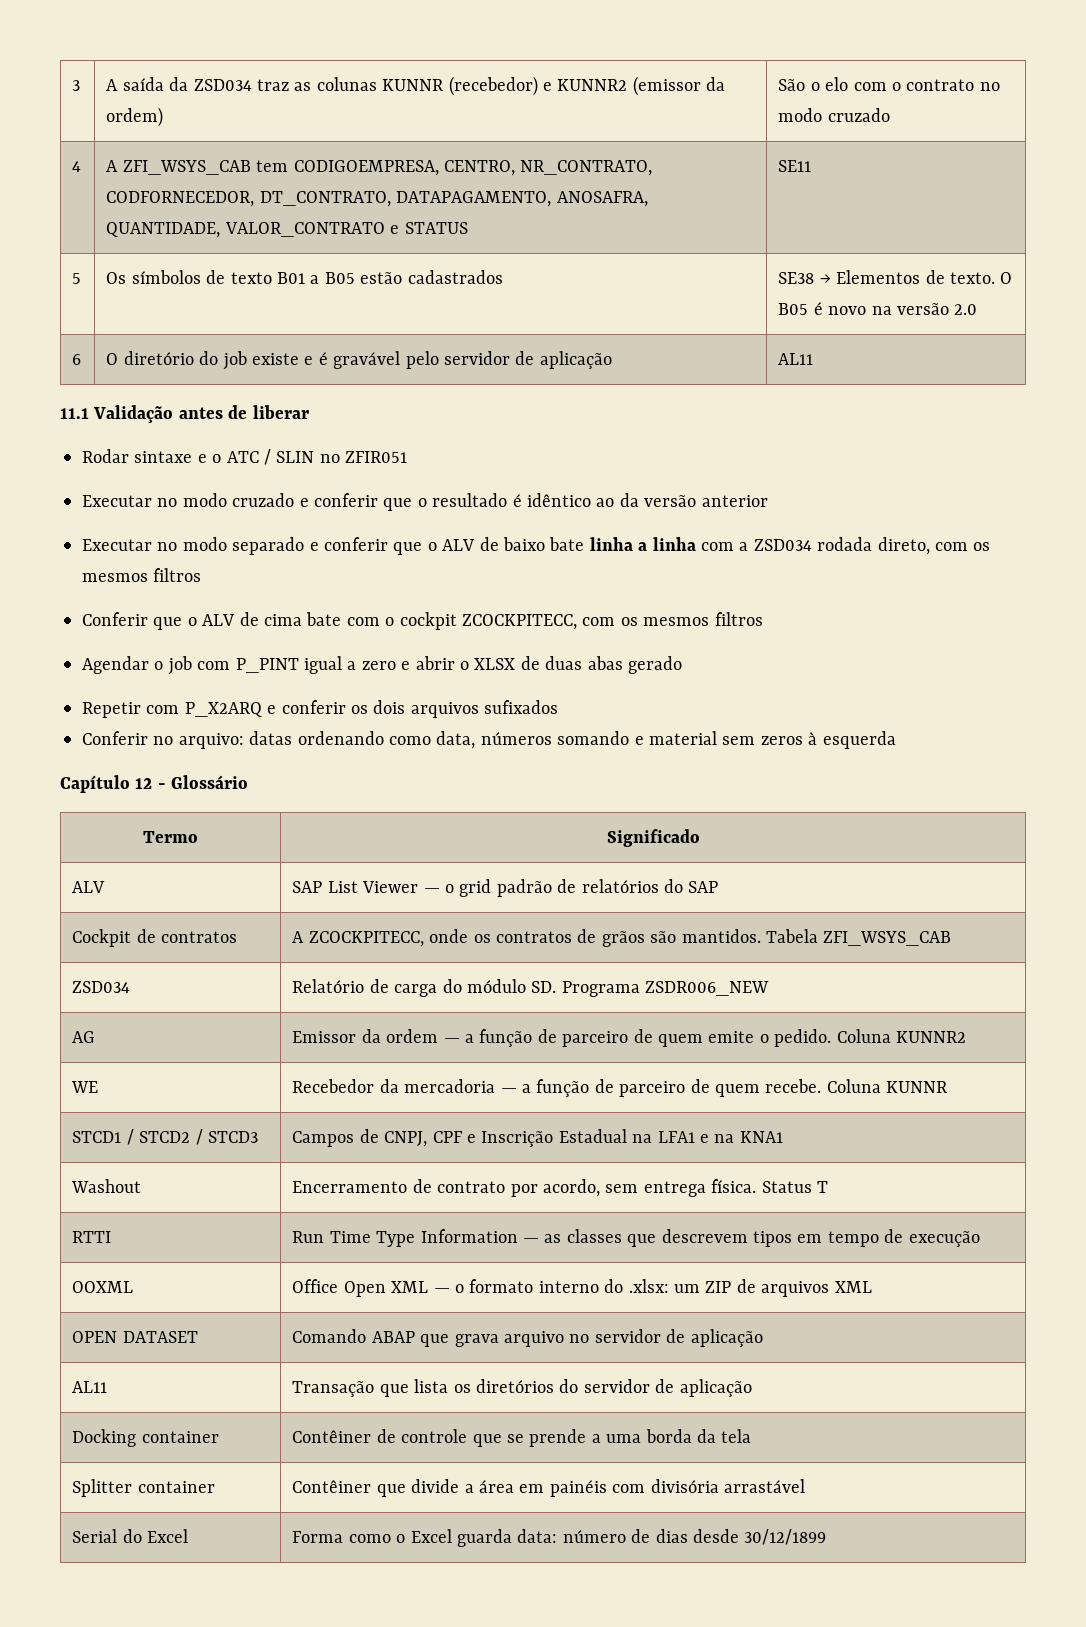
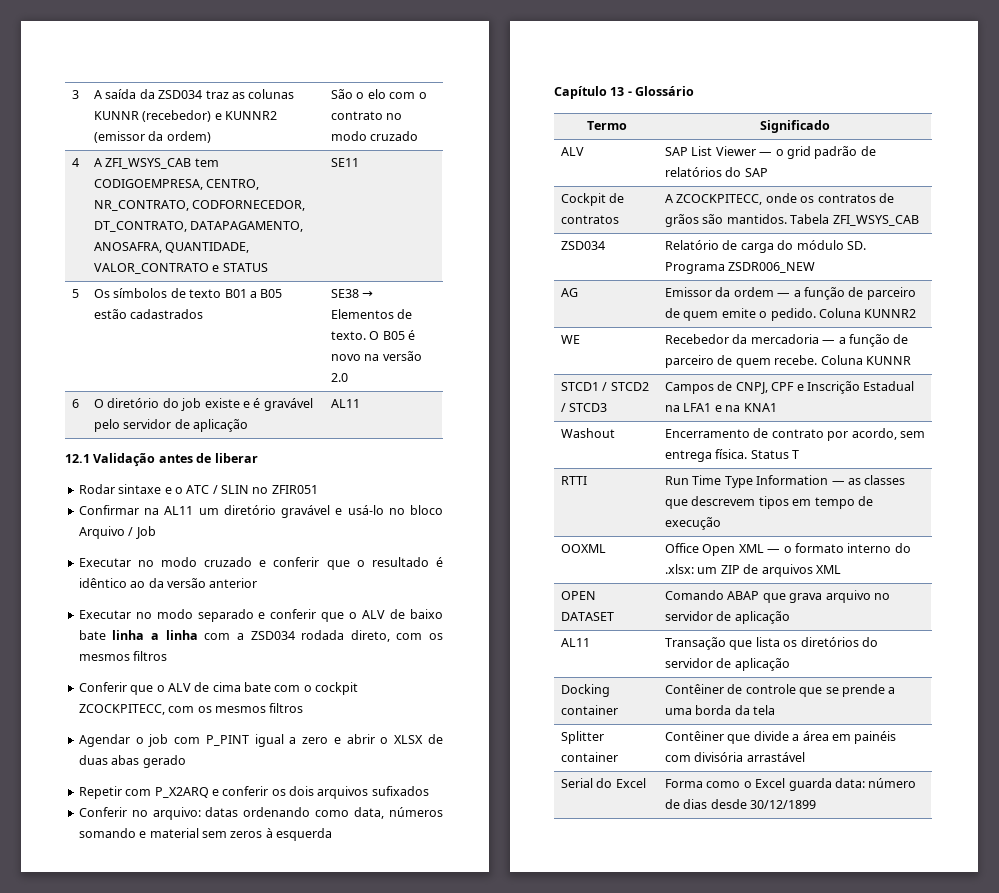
- 11.1 Validação antes de liberar
+ 12.1 Validação antes de liberar
+ Confirmar na AL11 um diretório gravável e usá-lo no bloco Arquivo / Job
- Capítulo 12 - Glossário
+ Capítulo 13 - Glossário

